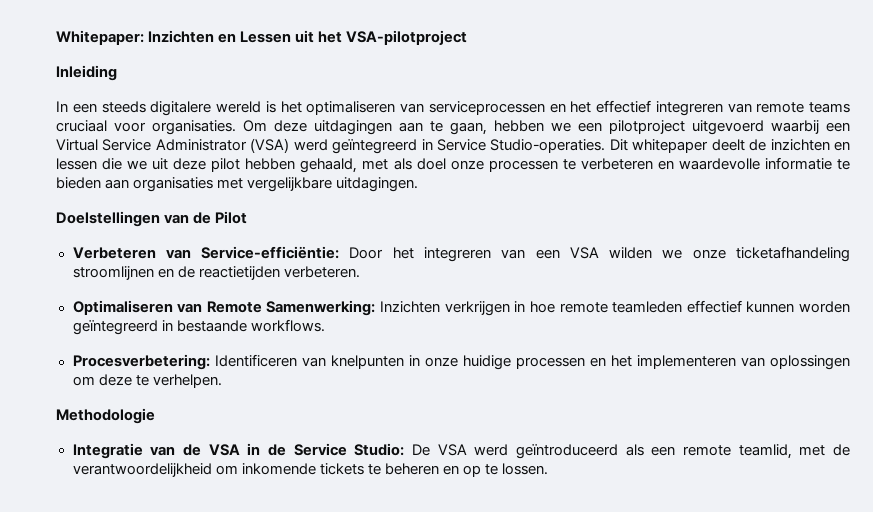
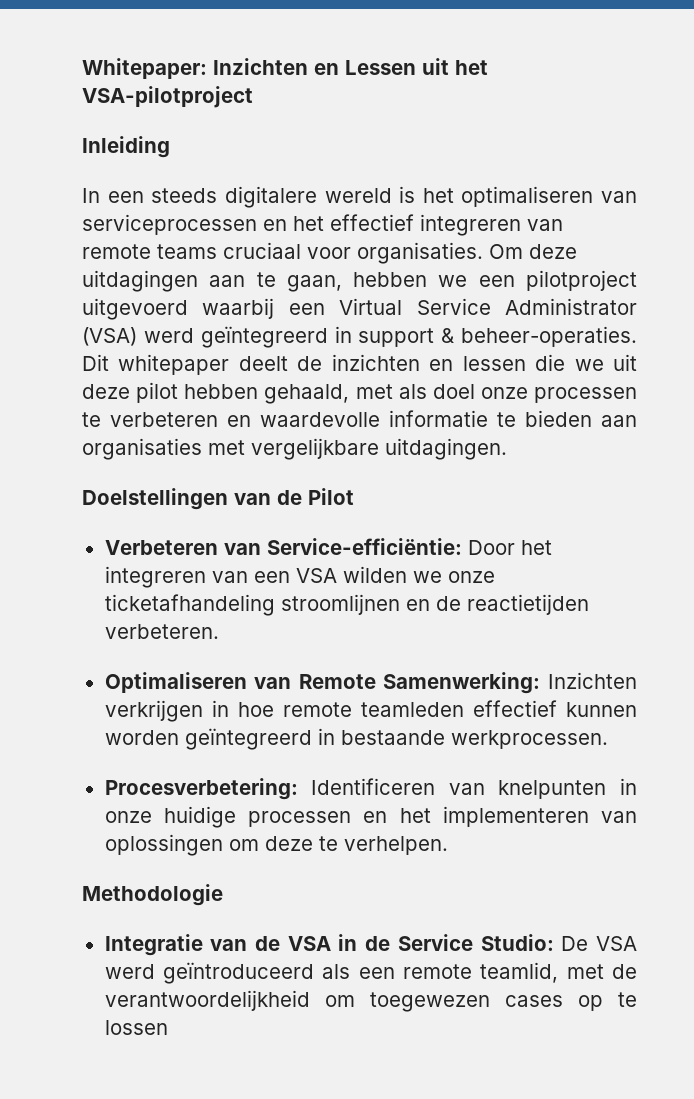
- Om deze uitdagingen aan te gaan, hebben we een pilotproject uitgevoerd waarbij een Virtual Service Administrator (VSA) werd geïntegreerd in Service Studio-operaties.
+ Om deze uitdagingen aan te gaan, hebben we een pilotproject uitgevoerd waarbij een Virtual Service Administrator (VSA) werd geïntegreerd in support & beheer-operaties.
- Optimaliseren van Remote Samenwerking: Inzichten verkrijgen in hoe remote teamleden effectief kunnen worden geïntegreerd in bestaande workflows.
+ Optimaliseren van Remote Samenwerking: Inzichten verkrijgen in hoe remote teamleden effectief kunnen worden geïntegreerd in bestaande werkprocessen.
- Integratie van de VSA in de Service Studio: De VSA werd geïntroduceerd als een remote teamlid, met de verantwoordelijkheid om inkomende tickets te beheren en op te lossen.
+ Integratie van de VSA in de Service Studio: De VSA werd geïntroduceerd als een remote teamlid, met de verantwoordelijkheid om toegewezen cases op te lossen

